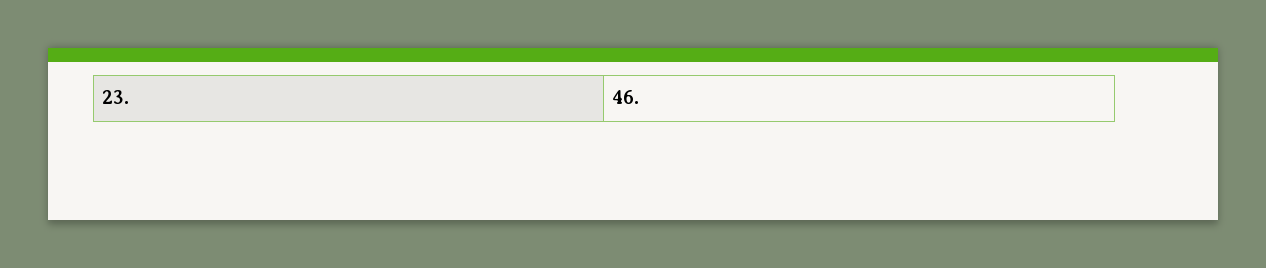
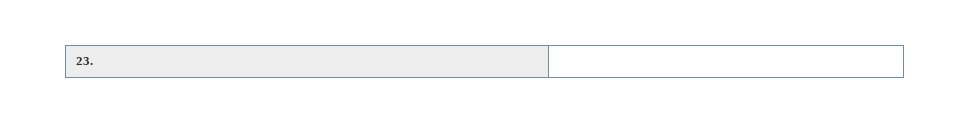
- 23. | 46.
+ 23. |

